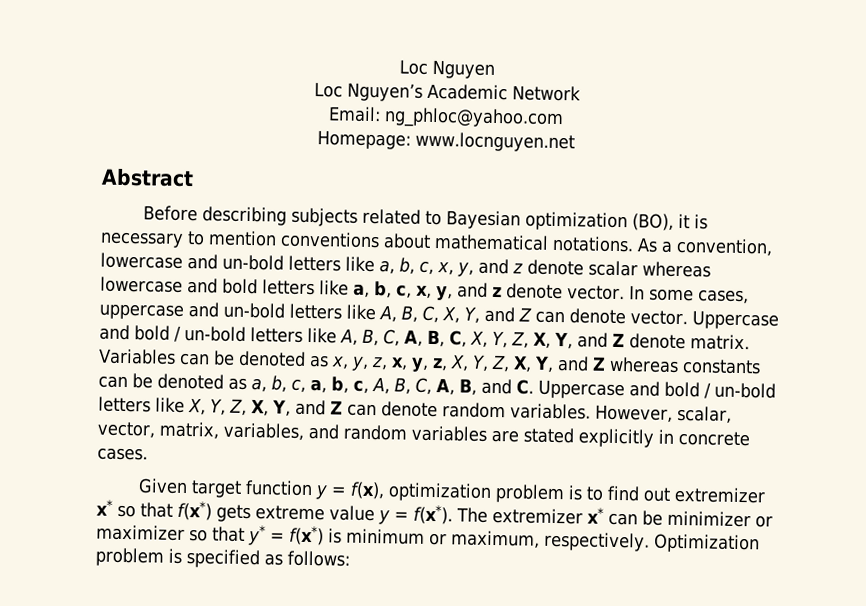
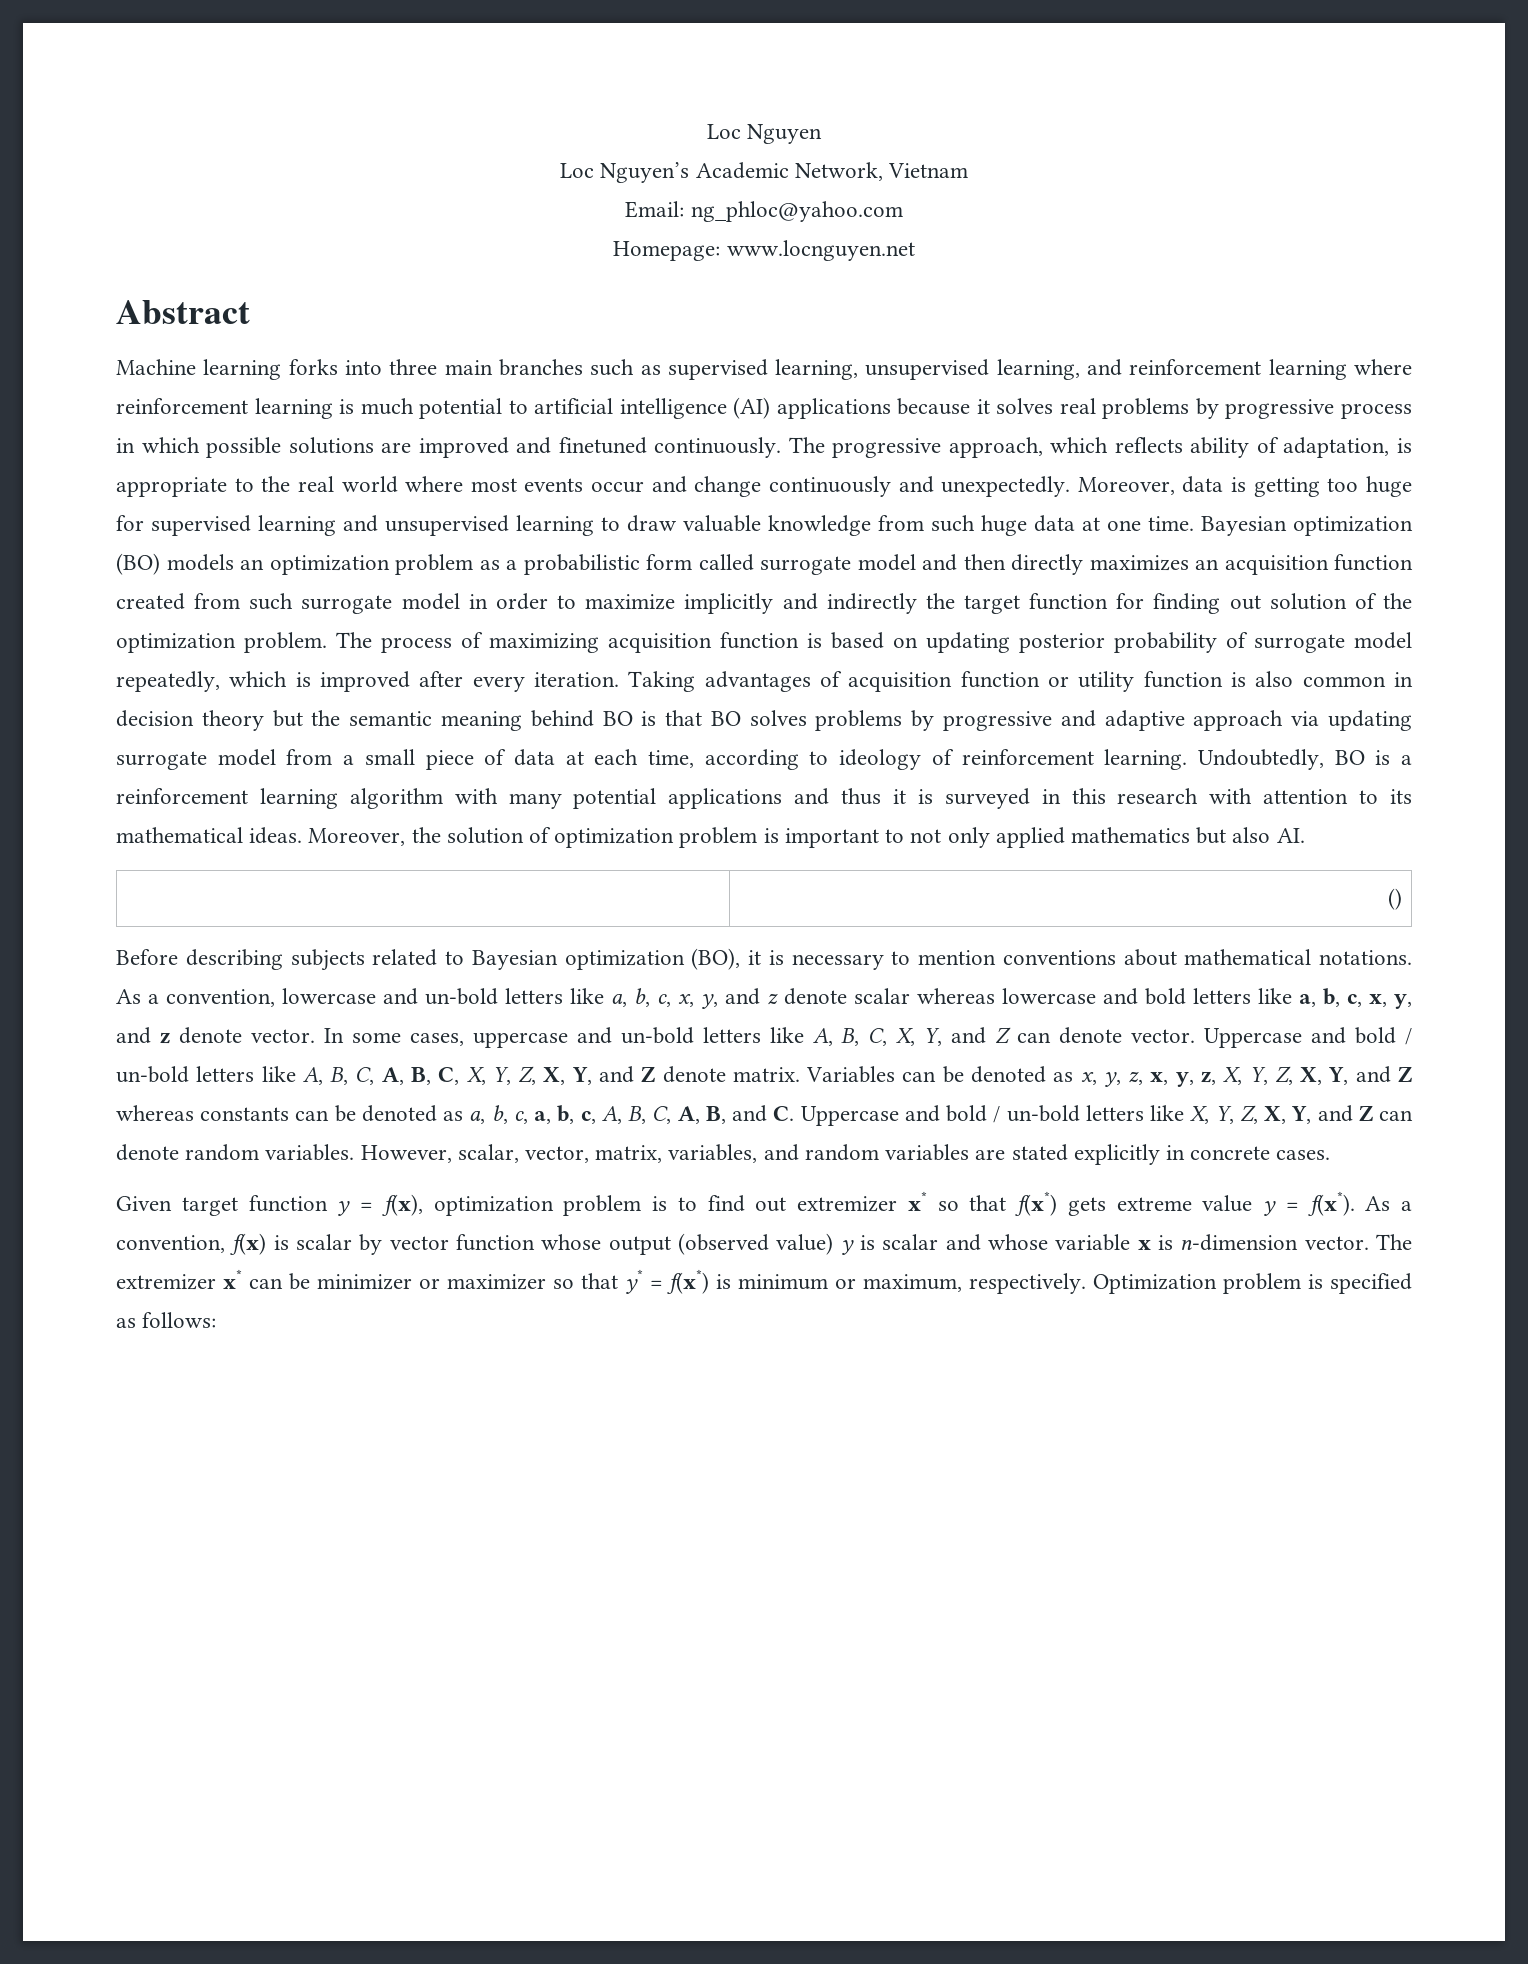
- Loc Nguyen’s Academic Network
+ Loc Nguyen’s Academic Network, Vietnam
+ Machine learning forks into three main branches such as supervised learning, unsupervised learning, and reinforcement learning where reinforcement learning is much potential to artificial intelligence (AI) applications because it solves real problems by progressive process in which possible solutions are improved and finetuned continuously. The progressive approach, which reflects ability of adaptation, is appropriate to the real world where most events occur and change continuously and unexpectedly. Moreover, data is getting too huge for supervised learning and unsupervised learning to draw valuable knowledge from such huge data at one time. Bayesian optimization (BO) models an optimization problem as a probabilistic form called surrogate model and then directly maximizes an acquisition function created from such surrogate model in order to maximize implicitly and indirectly the target function for finding out solution of the optimization problem. The process of maximizing acquisition function is based on updating posterior probability of surrogate model repeatedly, which is improved after every iteration. Taking advantages of acquisition function or utility function is also common in decision theory but the semantic meaning behind BO is that BO solves problems by progressive and adaptive approach via updating surrogate model from a small piece of data at each time, according to ideology of reinforcement learning. Undoubtedly, BO is a reinforcement learning algorithm with many potential applications and thus it is surveyed in this research with attention to its mathematical ideas. Moreover, the solution of optimization problem is important to not only applied mathematics but also AI.
+ | ()
+ As a convention, f(x) is scalar by vector function whose output (observed value) y is scalar and whose variable x is n-dimension vector.

